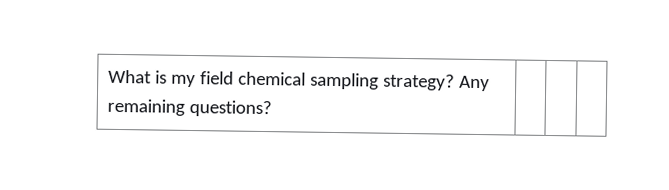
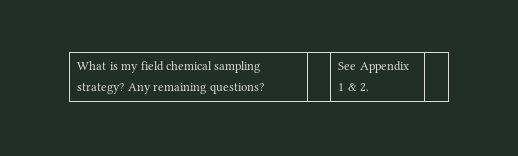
- What is my field chemical sampling strategy? Any remaining questions? | | |
+ What is my field chemical sampling strategy? Any remaining questions? | | See Appendix 1 & 2. |

